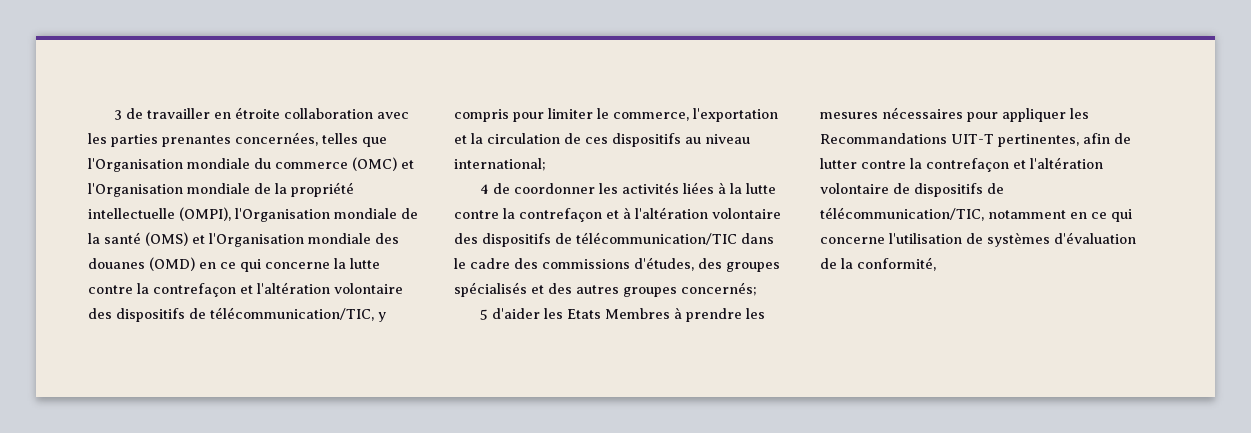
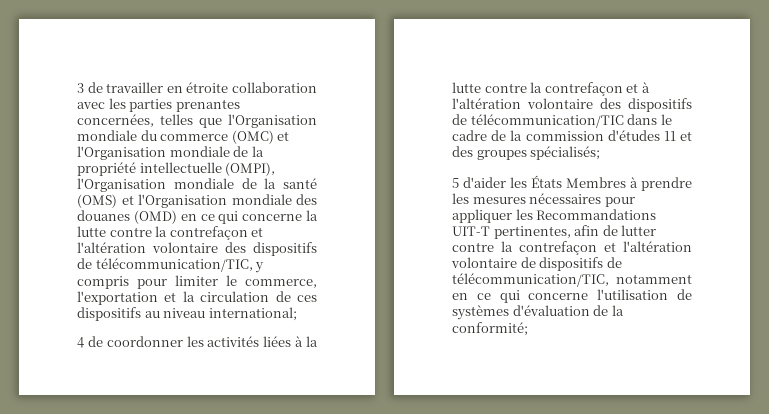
- 4 de coordonner les activités liées à la lutte contre la contrefaçon et à l'altération volontaire des dispositifs de télécommunication/TIC dans le cadre des commissions d'études, des groupes spécialisés et des autres groupes concernés;
+ 4 de coordonner les activités liées à la lutte contre la contrefaçon et à l'altération volontaire des dispositifs de télécommunication/TIC dans le cadre de la commission d'études 11 et des groupes spécialisés;
- 5 d'aider les Etats Membres à prendre les mesures nécessaires pour appliquer les Recommandations UIT-T pertinentes, afin de lutter contre la contrefaçon et l'altération volontaire de dispositifs de télécommunication/TIC, notamment en ce qui concerne l'utilisation de systèmes d'évaluation de la conformité,
+ 5 d'aider les États Membres à prendre les mesures nécessaires pour appliquer les Recommandations UIT-T pertinentes, afin de lutter contre la contrefaçon et l'altération volontaire de dispositifs de télécommunication/TIC, notamment en ce qui concerne l'utilisation de systèmes d'évaluation de la conformité;

